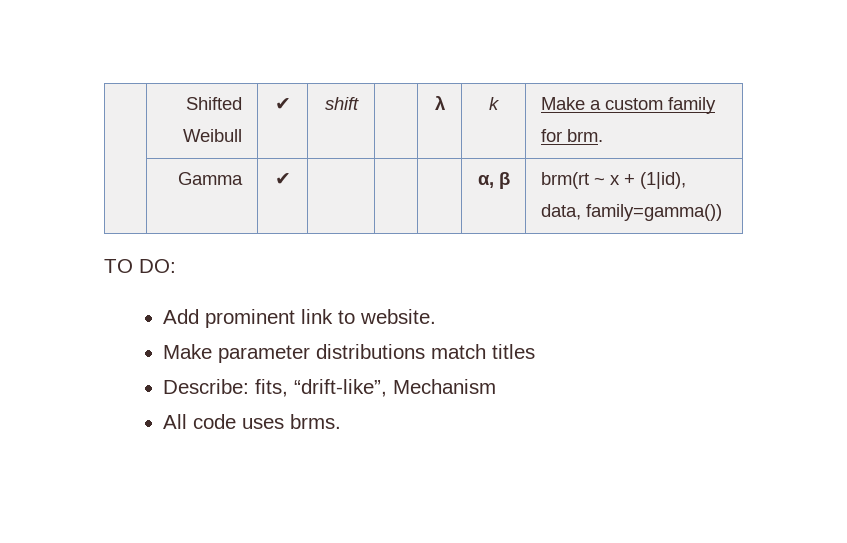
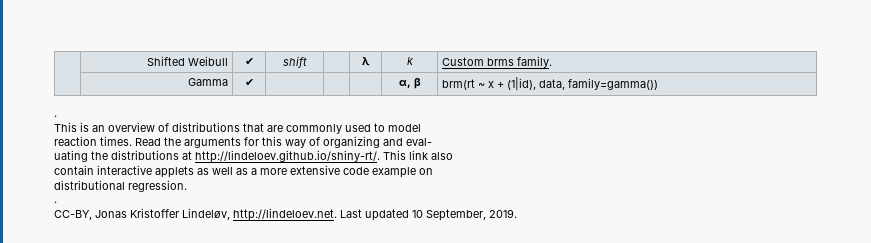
- | Shifted Weibull | ✔ | shift | | λ | k | Make a custom family for brm.
+ | Shifted Weibull | ✔ | shift | | λ | k | Custom brms family.
  | Gamma | ✔ | | | | α, β | brm(rt ~ x + (1|id), data, family=gamma())
- TO DO:
- Add prominent link to website.
- Make parameter distributions match titles
- Describe: fits, “drift-like”, Mechanism
- All code uses brms.
+ .
+ This is an overview of distributions that are commonly used to model
+ reaction times. Read the arguments for this way of organizing and eval-
+ uating the distributions at http://lindeloev.github.io/shiny-rt/. This link also
+ contain interactive applets as well as a more extensive code example on
+ distributional regression.
+ .
+ CC-BY, Jonas Kristoffer Lindeløv, http://lindeloev.net. Last updated 10 September, 2019.

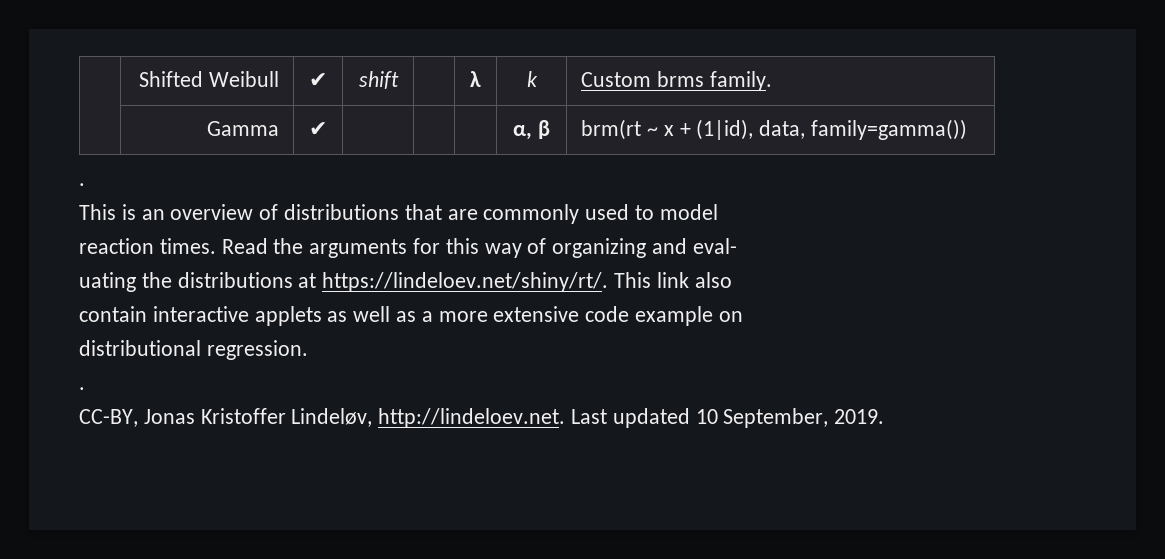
- uating the distributions at http://lindeloev.github.io/shiny-rt/. This link also
+ uating the distributions at https://lindeloev.net/shiny/rt/. This link also

